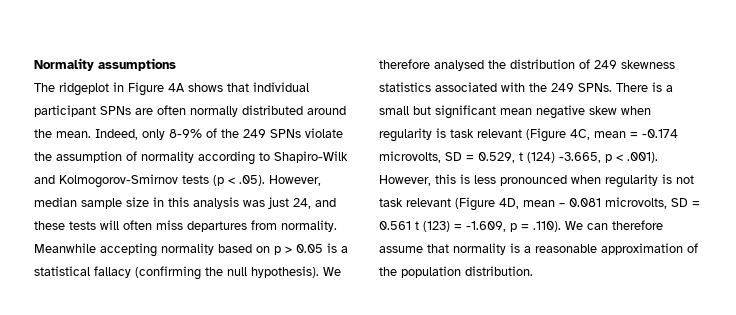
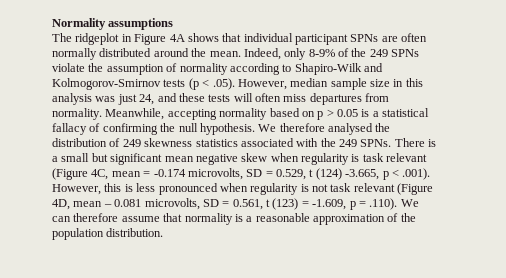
- Meanwhile accepting normality based on p > 0.05 is a statistical fallacy (confirming the null hypothesis).
+ Meanwhile, accepting normality based on p > 0.05 is a statistical fallacy of confirming the null hypothesis.
- There is a small but significant mean negative skew when regularity is task relevant (Figure 4C, mean = -0.174 microvolts, SD = 0.529, t (124) -3.665, p < .001). However, this is less pronounced when regularity is not task relevant (Figure 4D, mean – 0.081 microvolts, SD = 0.561 t (123) = -1.609, p = .110). We can therefore assume that normality is a reasonable approximation of the population distribution.
+ There is a small but significant mean negative skew when regularity is task relevant (Figure 4C, mean = -0.174 microvolts, SD = 0.529, t (124) -3.665, p < .001). However, this is less pronounced when regularity is not task relevant (Figure 4D, mean – 0.081 microvolts, SD = 0.561, t (123) = -1.609, p = .110). We can therefore assume that normality is a reasonable approximation of the population distribution.

